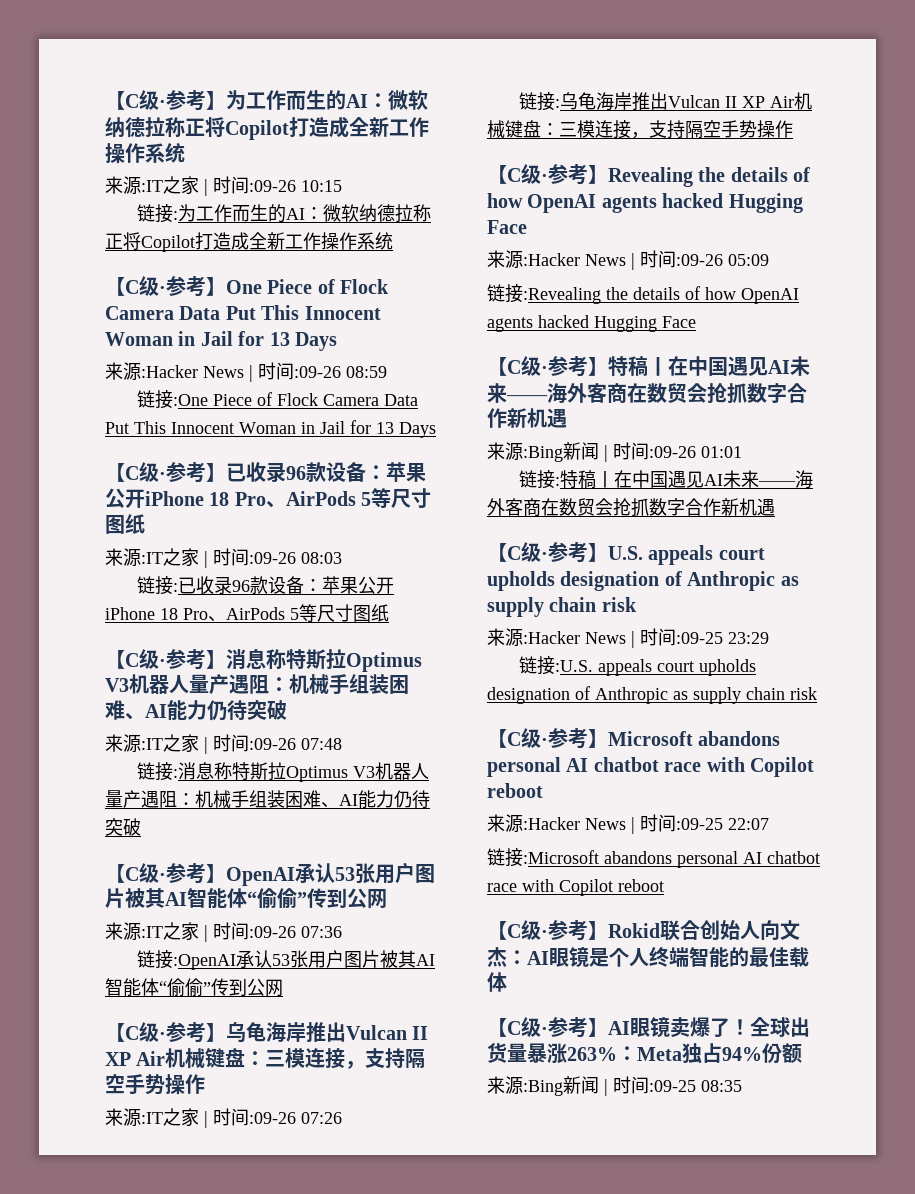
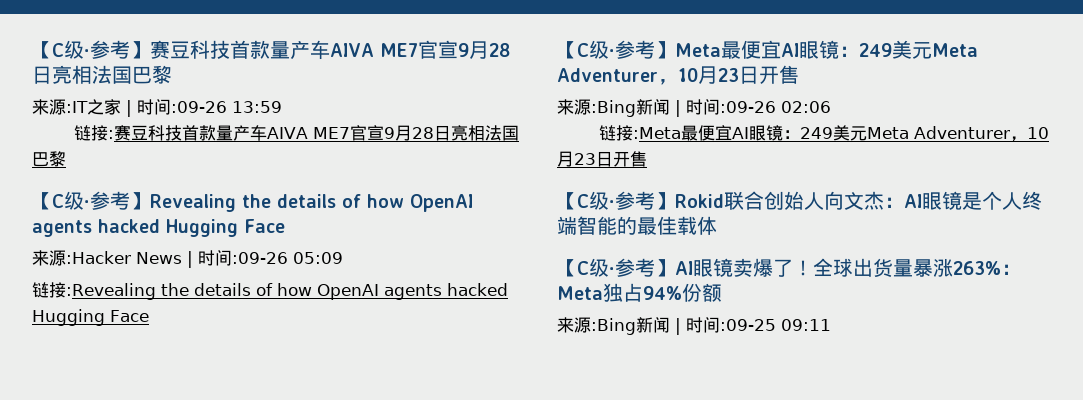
- 【C级·参考】为工作而生的AI：微软纳德拉称正将Copilot打造成全新工作操作系统
- 来源:IT之家 | 时间:09-26 10:15
- 链接:为工作而生的AI：微软纳德拉称正将Copilot打造成全新工作操作系统
- 【C级·参考】One Piece of Flock Camera Data Put This Innocent Woman in Jail for 13 Days
- 来源:Hacker News | 时间:09-26 08:59
- 链接:One Piece of Flock Camera Data Put This Innocent Woman in Jail for 13 Days
- 【C级·参考】已收录96款设备：苹果公开iPhone 18 Pro、AirPods 5等尺寸图纸
- 来源:IT之家 | 时间:09-26 08:03
- 链接:已收录96款设备：苹果公开iPhone 18 Pro、AirPods 5等尺寸图纸
- 【C级·参考】消息称特斯拉Optimus V3机器人量产遇阻：机械手组装困难、AI能力仍待突破
- 来源:IT之家 | 时间:09-26 07:48
- 链接:消息称特斯拉Optimus V3机器人量产遇阻：机械手组装困难、AI能力仍待突破
- 【C级·参考】OpenAI承认53张用户图片被其AI智能体“偷偷”传到公网
- 来源:IT之家 | 时间:09-26 07:36
- 链接:OpenAI承认53张用户图片被其AI智能体“偷偷”传到公网
- 【C级·参考】乌龟海岸推出Vulcan II XP Air机械键盘：三模连接，支持隔空手势操作
- 来源:IT之家 | 时间:09-26 07:26
- 链接:乌龟海岸推出Vulcan II XP Air机械键盘：三模连接，支持隔空手势操作
+ 【C级·参考】赛豆科技首款量产车AIVA ME7官宣9月28日亮相法国巴黎
+ 来源:IT之家 | 时间:09-26 13:59
+ 链接:赛豆科技首款量产车AIVA ME7官宣9月28日亮相法国巴黎
- 【C级·参考】特稿丨在中国遇见AI未来——海外客商在数贸会抢抓数字合作新机遇
+ 【C级·参考】Meta最便宜AI眼镜：249美元Meta Adventurer，10月23日开售
- 来源:Bing新闻 | 时间:09-26 01:01
- 链接:特稿丨在中国遇见AI未来——海外客商在数贸会抢抓数字合作新机遇
- 【C级·参考】U.S. appeals court upholds designation of Anthropic as supply chain risk
- 来源:Hacker News | 时间:09-25 23:29
- 链接:U.S. appeals court upholds designation of Anthropic as supply chain risk
- 【C级·参考】Microsoft abandons personal AI chatbot race with Copilot reboot
- 来源:Hacker News | 时间:09-25 22:07
- 链接:Microsoft abandons personal AI chatbot race with Copilot reboot
+ 来源:Bing新闻 | 时间:09-26 02:06
+ 链接:Meta最便宜AI眼镜：249美元Meta Adventurer，10月23日开售
- 来源:Bing新闻 | 时间:09-25 08:35
+ 来源:Bing新闻 | 时间:09-25 09:11

